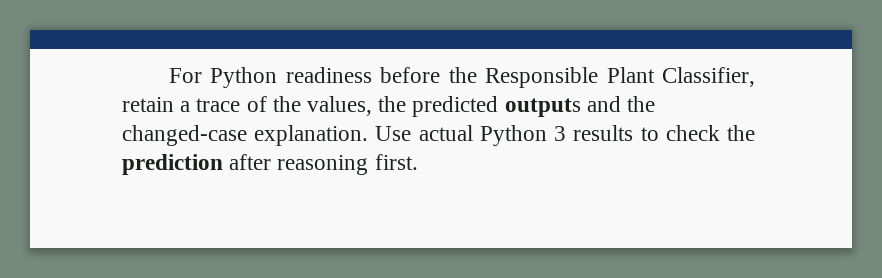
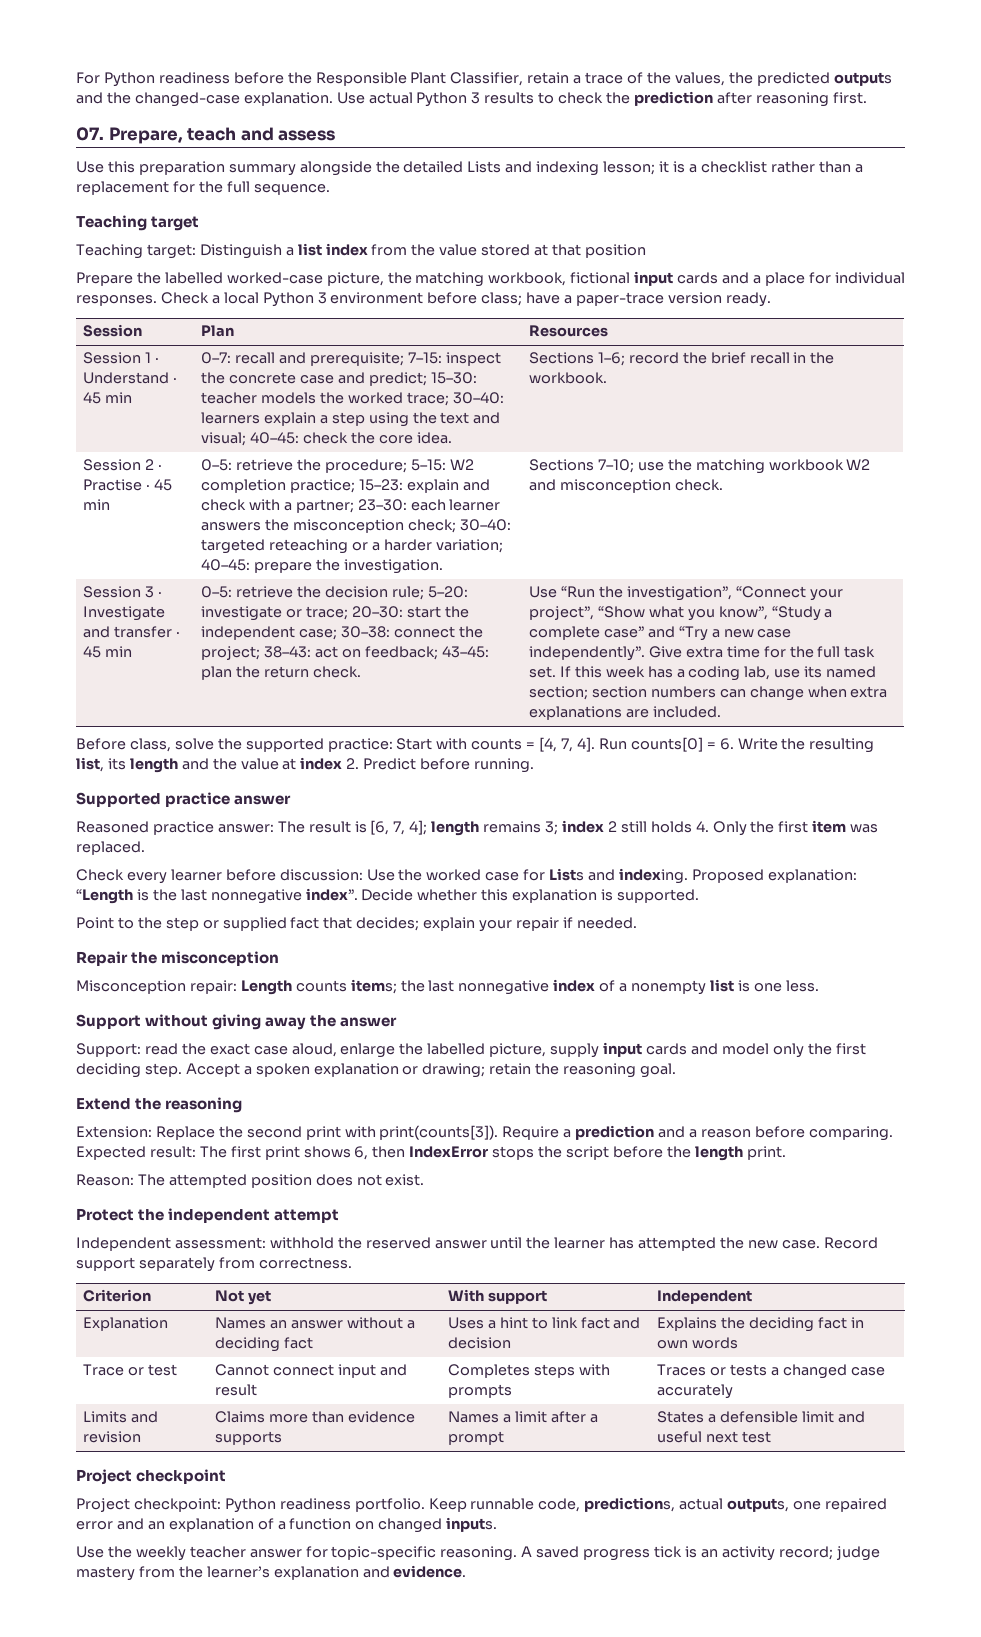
+ 07. Prepare, teach and assess
+ Use this preparation summary alongside the detailed Lists and indexing lesson; it is a checklist rather than a replacement for the full sequence.
+ Teaching target
+ Teaching target: Distinguish a list index from the value stored at that position
+ Prepare the labelled worked-case picture, the matching workbook, fictional input cards and a place for individual responses. Check a local Python 3 environment before class; have a paper-trace version ready.
+ Session | Plan | Resources
+ Session 1 · Understand · 45 min | 0–7: recall and prerequisite; 7–15: inspect the concrete case and predict; 15–30: teacher models the worked trace; 30–40: learners explain a step using the text and visual; 40–45: check the core idea. | Sections 1–6; record the brief recall in the workbook.
+ Session 2 · Practise · 45 min | 0–5: retrieve the procedure; 5–15: W2 completion practice; 15–23: explain and check with a partner; 23–30: each learner answers the misconception check; 30–40: targeted reteaching or a harder variation; 40–45: prepare the investigation. | Sections 7–10; use the matching workbook W2 and misconception check.
+ Session 3 · Investigate and transfer · 45 min | 0–5: retrieve the decision rule; 5–20: investigate or trace; 20–30: start the independent case; 30–38: connect the project; 38–43: act on feedback; 43–45: plan the return check. | Use “Run the investigation”, “Connect your project”, “Show what you know”, “Study a complete case” and “Try a new case independently”. Give extra time for the full task set. If this week has a coding lab, use its named section; section numbers can change when extra explanations are included.
+ Before class, solve the supported practice: Start with counts = [4, 7, 4]. Run counts[0] = 6. Write the resulting list, its length and the value at index 2. Predict before running.
+ Supported practice answer
+ Reasoned practice answer: The result is [6, 7, 4]; length remains 3; index 2 still holds 4. Only the first item was replaced.
+ Check every learner before discussion: Use the worked case for Lists and indexing. Proposed explanation: “Length is the last nonnegative index”. Decide whether this explanation is supported.
+ Point to the step or supplied fact that decides; explain your repair if needed.
+ Repair the misconception
+ Misconception repair: Length counts items; the last nonnegative index of a nonempty list is one less.
+ Support without giving away the answer
+ Support: read the exact case aloud, enlarge the labelled picture, supply input cards and model only the first deciding step. Accept a spoken explanation or drawing; retain the reasoning goal.
+ Extend the reasoning
+ Extension: Replace the second print with print(counts[3]). Require a prediction and a reason before comparing. Expected result: The first print shows 6, then IndexError stops the script before the length print.
+ Reason: The attempted position does not exist.
+ Protect the independent attempt
+ Independent assessment: withhold the reserved answer until the learner has attempted the new case. Record support separately from correctness.
+ Criterion | Not yet | With support | Independent
+ Explanation | Names an answer without a deciding fact | Uses a hint to link fact and decision | Explains the deciding fact in own words
+ Trace or test | Cannot connect input and result | Completes steps with prompts | Traces or tests a changed case accurately
+ Limits and revision | Claims more than evidence supports | Names a limit after a prompt | States a defensible limit and useful next test
+ Project checkpoint
+ Project checkpoint: Python readiness portfolio. Keep runnable code, predictions, actual outputs, one repaired error and an explanation of a function on changed inputs.
+ Use the weekly teacher answer for topic-specific reasoning. A saved progress tick is an activity record; judge mastery from the learner’s explanation and evidence.

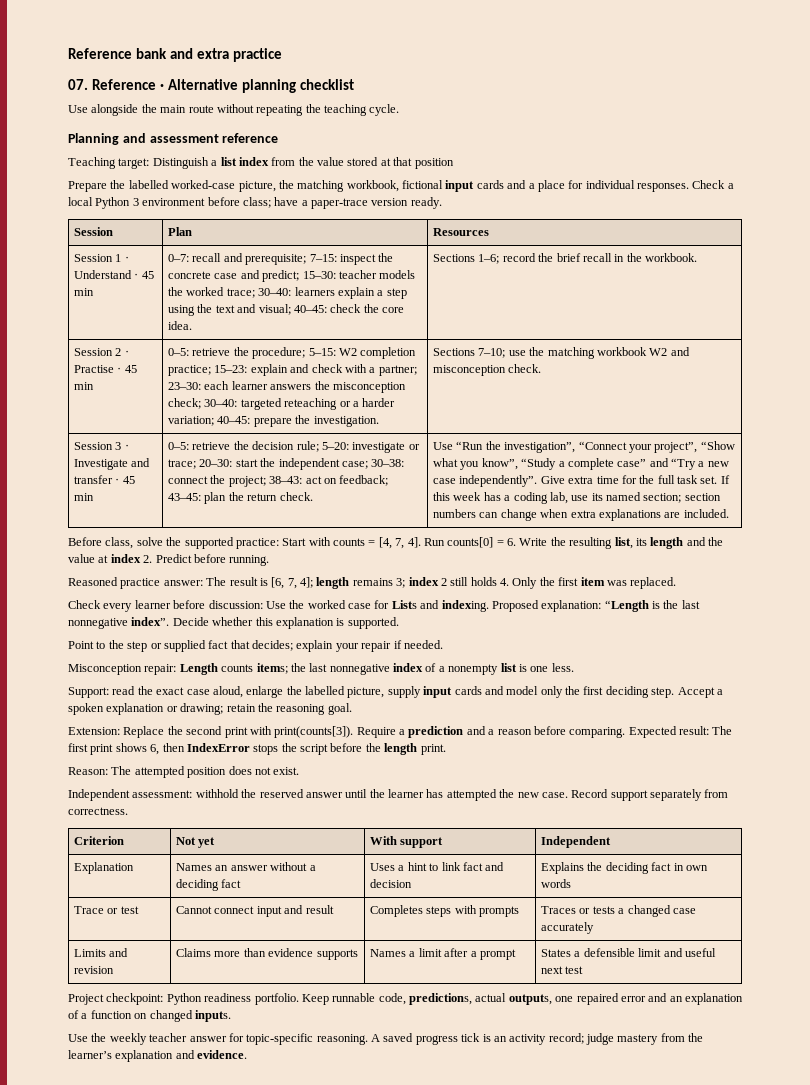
- For Python readiness before the Responsible Plant Classifier, retain a trace of the values, the predicted outputs and the changed-case explanation. Use actual Python 3 results to check the prediction after reasoning first.
- 07. Prepare, teach and assess
- Use this preparation summary alongside the detailed Lists and indexing lesson; it is a checklist rather than a replacement for the full sequence.
- Teaching target
+ Reference bank and extra practice
+ 07. Reference · Alternative planning checklist
+ Use alongside the main route without repeating the teaching cycle.
+ Planning and assessment reference
- Supported practice answer
- Repair the misconception
- Support without giving away the answer
- Extend the reasoning
- Protect the independent attempt
- Project checkpoint

